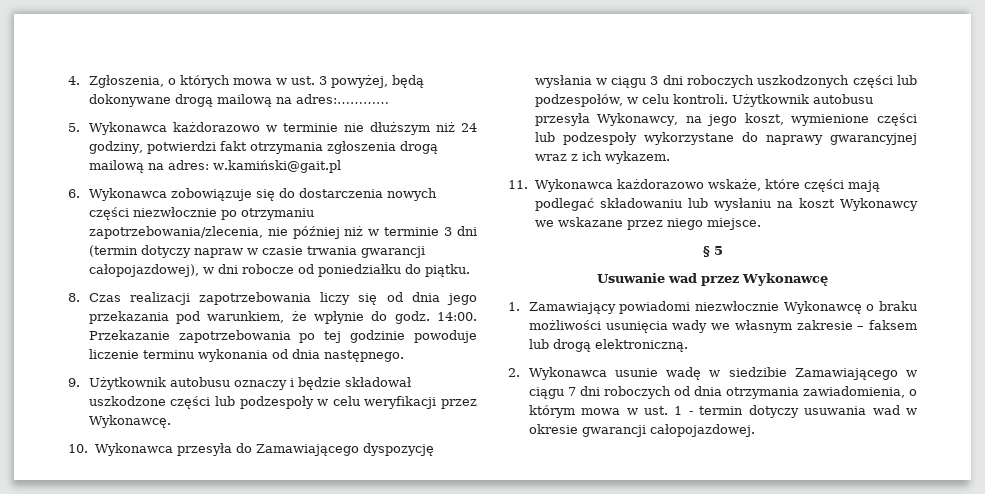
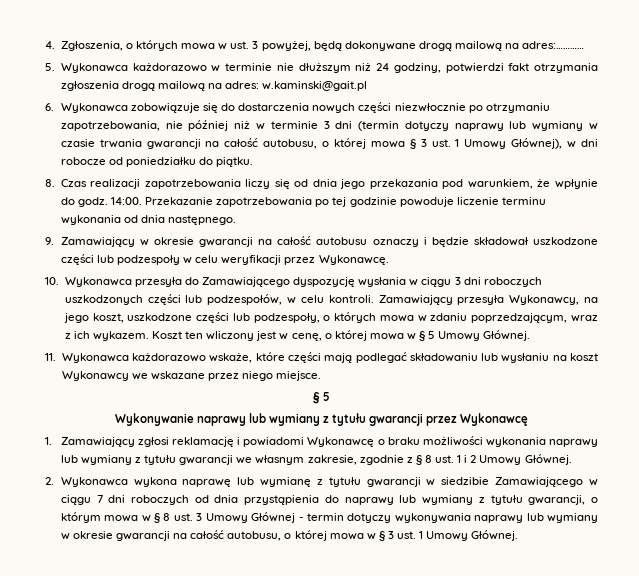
- 5. Wykonawca każdorazowo w terminie nie dłuższym niż 24 godziny, potwierdzi fakt otrzymania zgłoszenia drogą mailową na adres: w.kamiński@gait.pl
+ 5. Wykonawca każdorazowo w terminie nie dłuższym niż 24 godziny, potwierdzi fakt otrzymania zgłoszenia drogą mailową na adres: w.kaminski@gait.pl
- 6. Wykonawca zobowiązuje się do dostarczenia nowych części niezwłocznie po otrzymaniu zapotrzebowania/zlecenia, nie później niż w terminie 3 dni (termin dotyczy napraw w czasie trwania gwarancji całopojazdowej), w dni robocze od poniedziałku do piątku.
+ 6. Wykonawca zobowiązuje się do dostarczenia nowych części niezwłocznie po otrzymaniu zapotrzebowania, nie później niż w terminie 3 dni (termin dotyczy naprawy lub wymiany w czasie trwania gwarancji na całość autobusu, o której mowa § 3 ust. 1 Umowy Głównej), w dni robocze od poniedziałku do piątku.
- 9. Użytkownik autobusu oznaczy i będzie składował uszkodzone części lub podzespoły w celu weryfikacji przez Wykonawcę.
+ 9. Zamawiający w okresie gwarancji na całość autobusu oznaczy i będzie składował uszkodzone części lub podzespoły w celu weryfikacji przez Wykonawcę.
- Użytkownik autobusu przesyła Wykonawcy, na jego koszt, wymienione części lub podzespoły wykorzystane do naprawy gwarancyjnej wraz z ich wykazem.
+ Zamawiający przesyła Wykonawcy, na jego koszt, uszkodzone części lub podzespoły, o których mowa w zdaniu poprzedzającym, wraz z ich wykazem. Koszt ten wliczony jest w cenę, o której mowa w § 5 Umowy Głównej.
- Usuwanie wad przez Wykonawcę
- 1. Zamawiający powiadomi niezwłocznie Wykonawcę o braku możliwości usunięcia wady we własnym zakresie – faksem lub drogą elektroniczną.
- 2. Wykonawca usunie wadę w siedzibie Zamawiającego w ciągu 7 dni roboczych od dnia otrzymania zawiadomienia, o którym mowa w ust. 1 - termin dotyczy usuwania wad w okresie gwarancji całopojazdowej.
+ Wykonywanie naprawy lub wymiany z tytułu gwarancji przez Wykonawcę
+ 1. Zamawiający zgłosi reklamację i powiadomi Wykonawcę o braku możliwości wykonania naprawy lub wymiany z tytułu gwarancji we własnym zakresie, zgodnie z § 8 ust. 1 i 2 Umowy Głównej.
+ 2. Wykonawca wykona naprawę lub wymianę z tytułu gwarancji w siedzibie Zamawiającego w ciągu 7 dni roboczych od dnia przystąpienia do naprawy lub wymiany z tytułu gwarancji, o którym mowa w § 8 ust. 3 Umowy Głównej - termin dotyczy wykonywania naprawy lub wymiany w okresie gwarancji na całość autobusu, o której mowa w § 3 ust. 1 Umowy Głównej.

